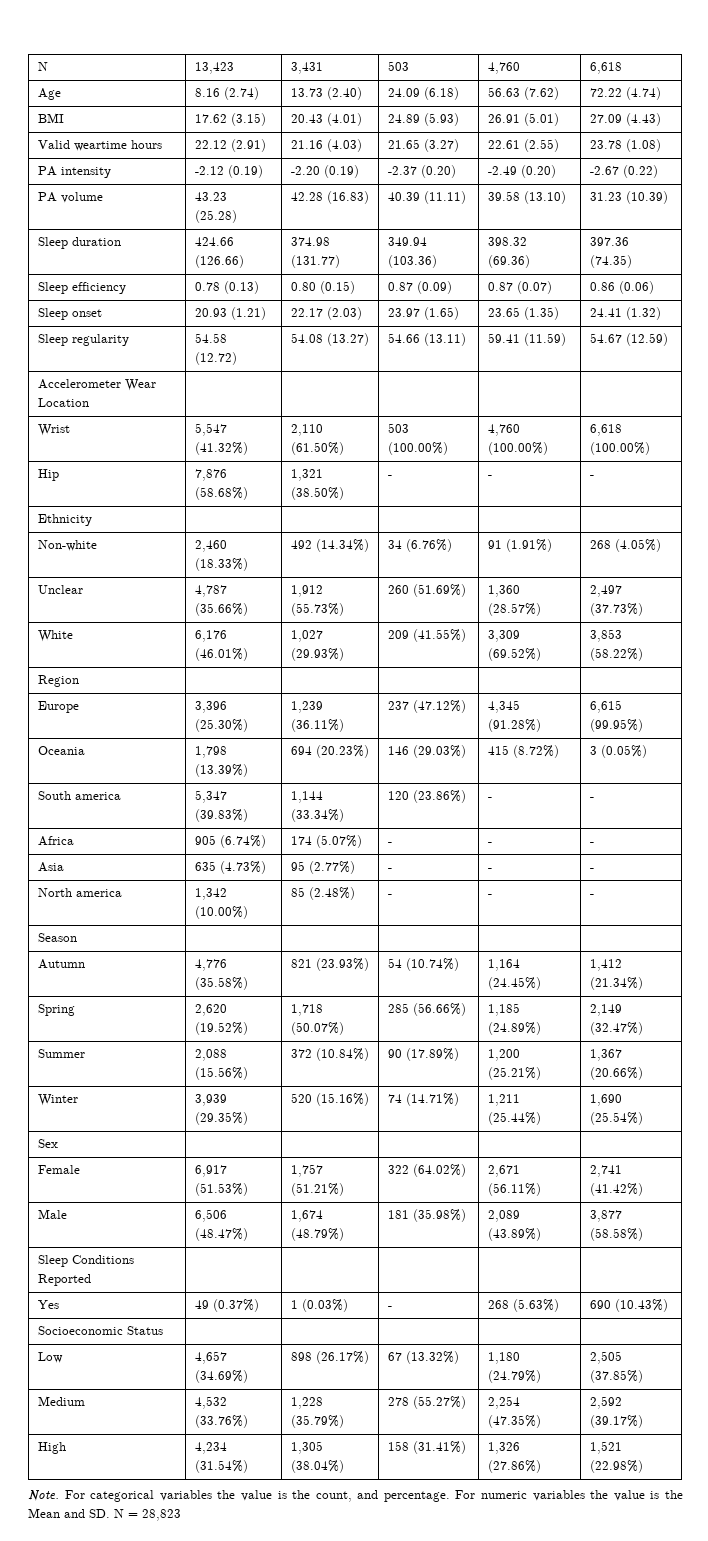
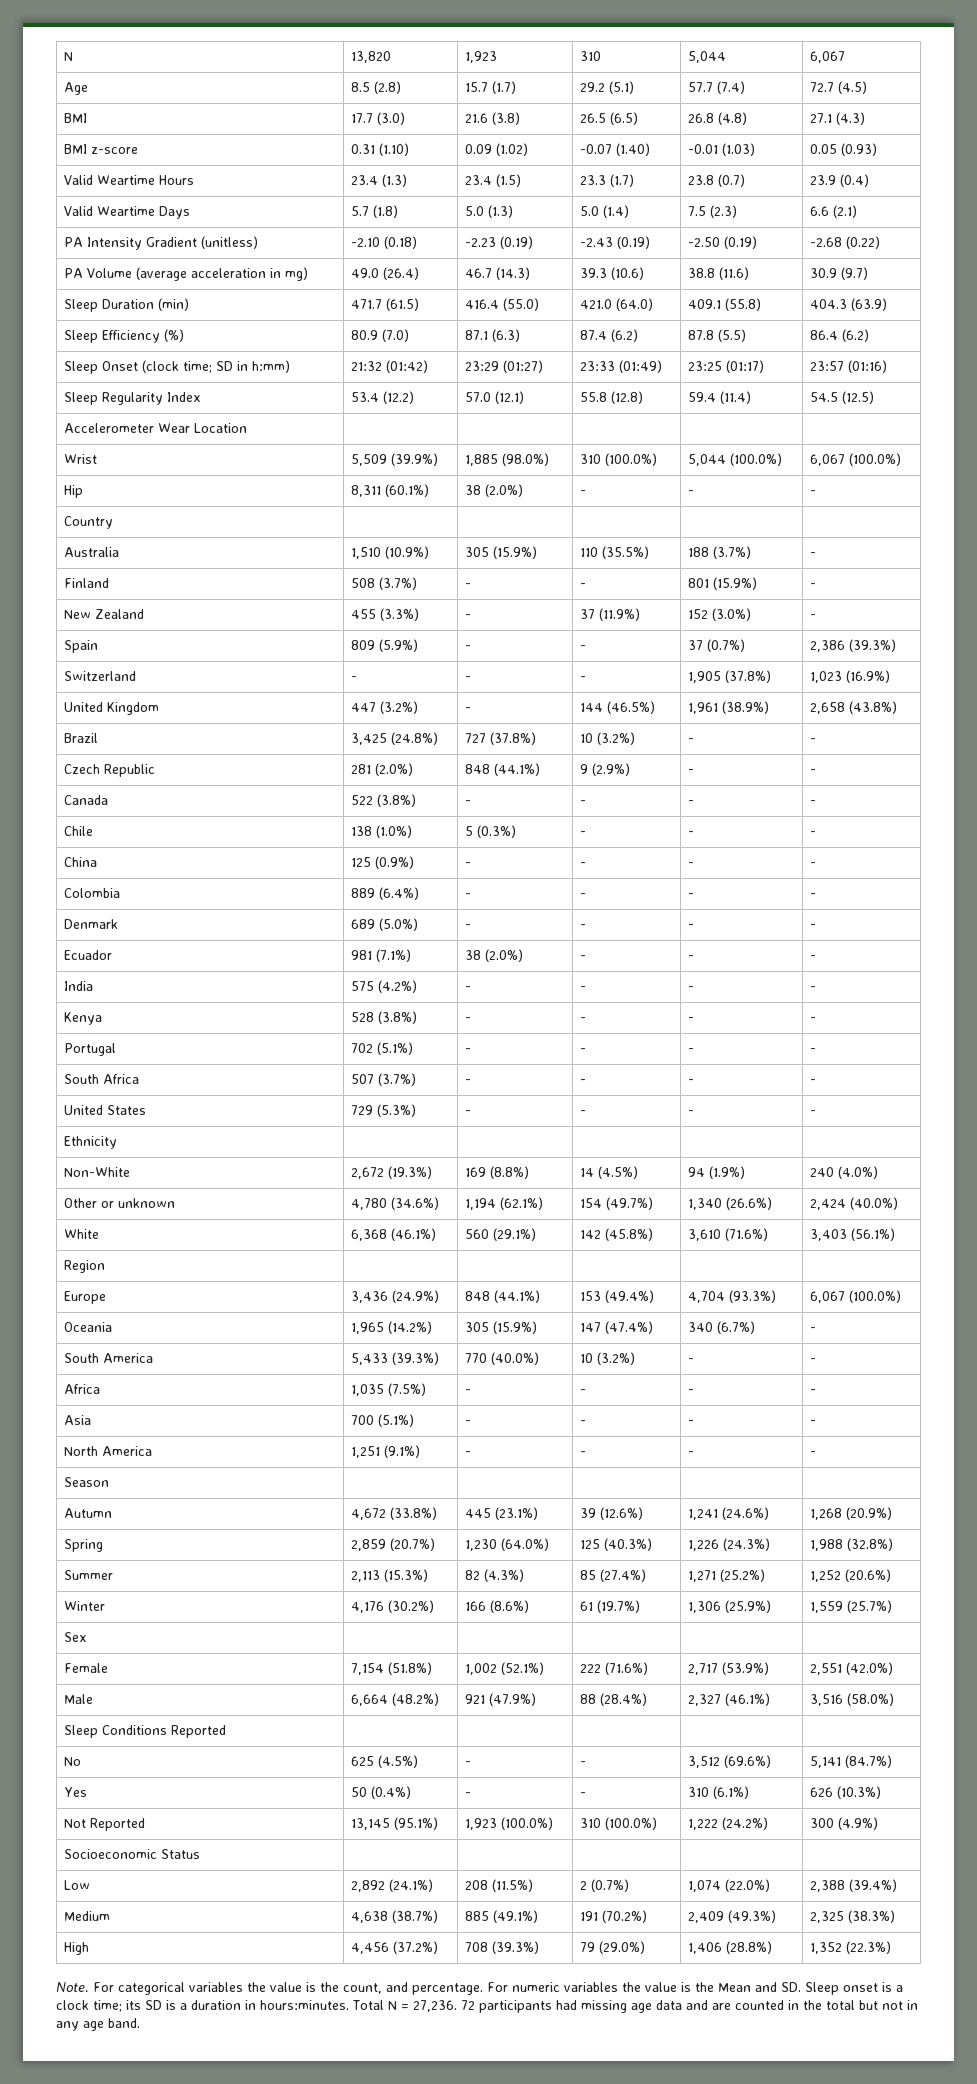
- N | 13,423 | 3,431 | 503 | 4,760 | 6,618
- Age | 8.16 (2.74) | 13.73 (2.40) | 24.09 (6.18) | 56.63 (7.62) | 72.22 (4.74)
- BMI | 17.62 (3.15) | 20.43 (4.01) | 24.89 (5.93) | 26.91 (5.01) | 27.09 (4.43)
- Valid weartime hours | 22.12 (2.91) | 21.16 (4.03) | 21.65 (3.27) | 22.61 (2.55) | 23.78 (1.08)
- PA intensity | -2.12 (0.19) | -2.20 (0.19) | -2.37 (0.20) | -2.49 (0.20) | -2.67 (0.22)
- PA volume | 43.23 (25.28) | 42.28 (16.83) | 40.39 (11.11) | 39.58 (13.10) | 31.23 (10.39)
- Sleep duration | 424.66 (126.66) | 374.98 (131.77) | 349.94 (103.36) | 398.32 (69.36) | 397.36 (74.35)
- Sleep efficiency | 0.78 (0.13) | 0.80 (0.15) | 0.87 (0.09) | 0.87 (0.07) | 0.86 (0.06)
- Sleep onset | 20.93 (1.21) | 22.17 (2.03) | 23.97 (1.65) | 23.65 (1.35) | 24.41 (1.32)
- Sleep regularity | 54.58 (12.72) | 54.08 (13.27) | 54.66 (13.11) | 59.41 (11.59) | 54.67 (12.59)
+ N | 13,820 | 1,923 | 310 | 5,044 | 6,067
+ Age | 8.5 (2.8) | 15.7 (1.7) | 29.2 (5.1) | 57.7 (7.4) | 72.7 (4.5)
+ BMI | 17.7 (3.0) | 21.6 (3.8) | 26.5 (6.5) | 26.8 (4.8) | 27.1 (4.3)
+ BMI z-score | 0.31 (1.10) | 0.09 (1.02) | -0.07 (1.40) | -0.01 (1.03) | 0.05 (0.93)
+ Valid Weartime Hours | 23.4 (1.3) | 23.4 (1.5) | 23.3 (1.7) | 23.8 (0.7) | 23.9 (0.4)
+ Valid Weartime Days | 5.7 (1.8) | 5.0 (1.3) | 5.0 (1.4) | 7.5 (2.3) | 6.6 (2.1)
+ PA Intensity Gradient (unitless) | -2.10 (0.18) | -2.23 (0.19) | -2.43 (0.19) | -2.50 (0.19) | -2.68 (0.22)
+ PA Volume (average acceleration in mg) | 49.0 (26.4) | 46.7 (14.3) | 39.3 (10.6) | 38.8 (11.6) | 30.9 (9.7)
+ Sleep Duration (min) | 471.7 (61.5) | 416.4 (55.0) | 421.0 (64.0) | 409.1 (55.8) | 404.3 (63.9)
+ Sleep Efficiency (%) | 80.9 (7.0) | 87.1 (6.3) | 87.4 (6.2) | 87.8 (5.5) | 86.4 (6.2)
+ Sleep Onset (clock time; SD in h:mm) | 21:32 (01:42) | 23:29 (01:27) | 23:33 (01:49) | 23:25 (01:17) | 23:57 (01:16)
+ Sleep Regularity Index | 53.4 (12.2) | 57.0 (12.1) | 55.8 (12.8) | 59.4 (11.4) | 54.5 (12.5)
  Accelerometer Wear Location | | | | |
- Wrist | 5,547 (41.32%) | 2,110 (61.50%) | 503 (100.00%) | 4,760 (100.00%) | 6,618 (100.00%)
- Hip | 7,876 (58.68%) | 1,321 (38.50%) | - | - | -
+ Wrist | 5,509 (39.9%) | 1,885 (98.0%) | 310 (100.0%) | 5,044 (100.0%) | 6,067 (100.0%)
+ Hip | 8,311 (60.1%) | 38 (2.0%) | - | - | -
+ Country | | | | |
+ Australia | 1,510 (10.9%) | 305 (15.9%) | 110 (35.5%) | 188 (3.7%) | -
+ Finland | 508 (3.7%) | - | - | 801 (15.9%) | -
+ New Zealand | 455 (3.3%) | - | 37 (11.9%) | 152 (3.0%) | -
+ Spain | 809 (5.9%) | - | - | 37 (0.7%) | 2,386 (39.3%)
+ Switzerland | - | - | - | 1,905 (37.8%) | 1,023 (16.9%)
+ United Kingdom | 447 (3.2%) | - | 144 (46.5%) | 1,961 (38.9%) | 2,658 (43.8%)
+ Brazil | 3,425 (24.8%) | 727 (37.8%) | 10 (3.2%) | - | -
+ Czech Republic | 281 (2.0%) | 848 (44.1%) | 9 (2.9%) | - | -
+ Canada | 522 (3.8%) | - | - | - | -
+ Chile | 138 (1.0%) | 5 (0.3%) | - | - | -
+ China | 125 (0.9%) | - | - | - | -
+ Colombia | 889 (6.4%) | - | - | - | -
+ Denmark | 689 (5.0%) | - | - | - | -
+ Ecuador | 981 (7.1%) | 38 (2.0%) | - | - | -
+ India | 575 (4.2%) | - | - | - | -
+ Kenya | 528 (3.8%) | - | - | - | -
+ Portugal | 702 (5.1%) | - | - | - | -
+ South Africa | 507 (3.7%) | - | - | - | -
+ United States | 729 (5.3%) | - | - | - | -
  Ethnicity | | | | |
- Non-white | 2,460 (18.33%) | 492 (14.34%) | 34 (6.76%) | 91 (1.91%) | 268 (4.05%)
- Unclear | 4,787 (35.66%) | 1,912 (55.73%) | 260 (51.69%) | 1,360 (28.57%) | 2,497 (37.73%)
- White | 6,176 (46.01%) | 1,027 (29.93%) | 209 (41.55%) | 3,309 (69.52%) | 3,853 (58.22%)
+ Non-White | 2,672 (19.3%) | 169 (8.8%) | 14 (4.5%) | 94 (1.9%) | 240 (4.0%)
+ Other or unknown | 4,780 (34.6%) | 1,194 (62.1%) | 154 (49.7%) | 1,340 (26.6%) | 2,424 (40.0%)
+ White | 6,368 (46.1%) | 560 (29.1%) | 142 (45.8%) | 3,610 (71.6%) | 3,403 (56.1%)
  Region | | | | |
- Europe | 3,396 (25.30%) | 1,239 (36.11%) | 237 (47.12%) | 4,345 (91.28%) | 6,615 (99.95%)
- Oceania | 1,798 (13.39%) | 694 (20.23%) | 146 (29.03%) | 415 (8.72%) | 3 (0.05%)
- South america | 5,347 (39.83%) | 1,144 (33.34%) | 120 (23.86%) | - | -
+ Europe | 3,436 (24.9%) | 848 (44.1%) | 153 (49.4%) | 4,704 (93.3%) | 6,067 (100.0%)
+ Oceania | 1,965 (14.2%) | 305 (15.9%) | 147 (47.4%) | 340 (6.7%) | -
+ South America | 5,433 (39.3%) | 770 (40.0%) | 10 (3.2%) | - | -
- Africa | 905 (6.74%) | 174 (5.07%) | - | - | -
+ Africa | 1,035 (7.5%) | - | - | - | -
- Asia | 635 (4.73%) | 95 (2.77%) | - | - | -
+ Asia | 700 (5.1%) | - | - | - | -
- North america | 1,342 (10.00%) | 85 (2.48%) | - | - | -
+ North America | 1,251 (9.1%) | - | - | - | -
- Autumn | 4,776 (35.58%) | 821 (23.93%) | 54 (10.74%) | 1,164 (24.45%) | 1,412 (21.34%)
- Spring | 2,620 (19.52%) | 1,718 (50.07%) | 285 (56.66%) | 1,185 (24.89%) | 2,149 (32.47%)
- Summer | 2,088 (15.56%) | 372 (10.84%) | 90 (17.89%) | 1,200 (25.21%) | 1,367 (20.66%)
- Winter | 3,939 (29.35%) | 520 (15.16%) | 74 (14.71%) | 1,211 (25.44%) | 1,690 (25.54%)
+ Autumn | 4,672 (33.8%) | 445 (23.1%) | 39 (12.6%) | 1,241 (24.6%) | 1,268 (20.9%)
+ Spring | 2,859 (20.7%) | 1,230 (64.0%) | 125 (40.3%) | 1,226 (24.3%) | 1,988 (32.8%)
+ Summer | 2,113 (15.3%) | 82 (4.3%) | 85 (27.4%) | 1,271 (25.2%) | 1,252 (20.6%)
+ Winter | 4,176 (30.2%) | 166 (8.6%) | 61 (19.7%) | 1,306 (25.9%) | 1,559 (25.7%)
  Sex | | | | |
- Female | 6,917 (51.53%) | 1,757 (51.21%) | 322 (64.02%) | 2,671 (56.11%) | 2,741 (41.42%)
- Male | 6,506 (48.47%) | 1,674 (48.79%) | 181 (35.98%) | 2,089 (43.89%) | 3,877 (58.58%)
+ Female | 7,154 (51.8%) | 1,002 (52.1%) | 222 (71.6%) | 2,717 (53.9%) | 2,551 (42.0%)
+ Male | 6,664 (48.2%) | 921 (47.9%) | 88 (28.4%) | 2,327 (46.1%) | 3,516 (58.0%)
  Sleep Conditions Reported | | | | |
- Yes | 49 (0.37%) | 1 (0.03%) | - | 268 (5.63%) | 690 (10.43%)
+ No | 625 (4.5%) | - | - | 3,512 (69.6%) | 5,141 (84.7%)
+ Yes | 50 (0.4%) | - | - | 310 (6.1%) | 626 (10.3%)
+ Not Reported | 13,145 (95.1%) | 1,923 (100.0%) | 310 (100.0%) | 1,222 (24.2%) | 300 (4.9%)
  Socioeconomic Status | | | | |
- Low | 4,657 (34.69%) | 898 (26.17%) | 67 (13.32%) | 1,180 (24.79%) | 2,505 (37.85%)
- Medium | 4,532 (33.76%) | 1,228 (35.79%) | 278 (55.27%) | 2,254 (47.35%) | 2,592 (39.17%)
- High | 4,234 (31.54%) | 1,305 (38.04%) | 158 (31.41%) | 1,326 (27.86%) | 1,521 (22.98%)
+ Low | 2,892 (24.1%) | 208 (11.5%) | 2 (0.7%) | 1,074 (22.0%) | 2,388 (39.4%)
+ Medium | 4,638 (38.7%) | 885 (49.1%) | 191 (70.2%) | 2,409 (49.3%) | 2,325 (38.3%)
+ High | 4,456 (37.2%) | 708 (39.3%) | 79 (29.0%) | 1,406 (28.8%) | 1,352 (22.3%)
- For numeric variables the value is the Mean and SD. N = 28,823
+ For numeric variables the value is the Mean and SD. Sleep onset is a clock time; its SD is a duration in hours:minutes. Total N = 27,236. 72 participants had missing age data and are counted in the total but not in any age band.

